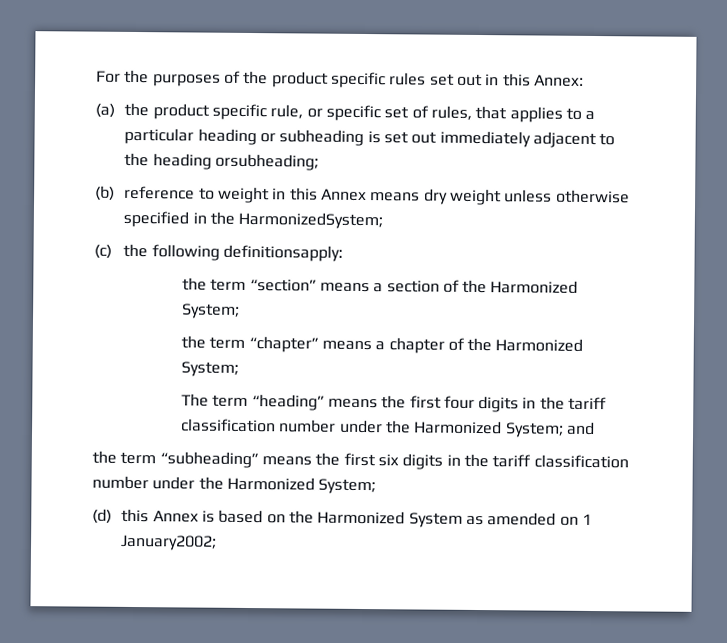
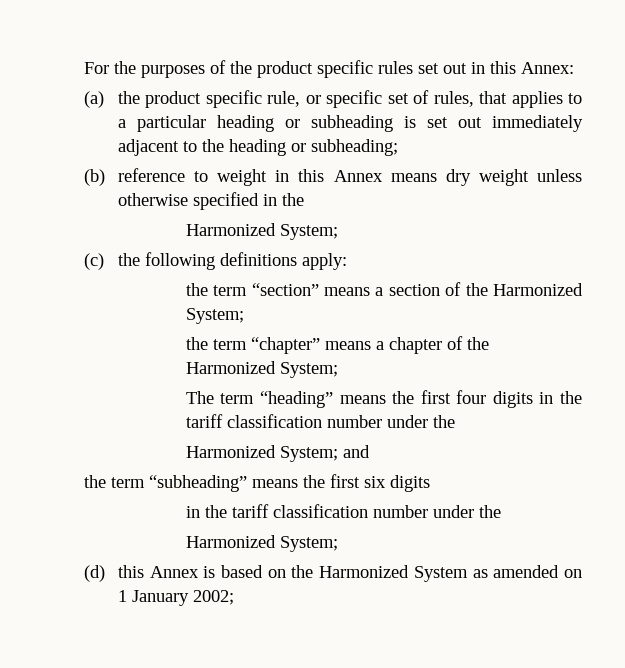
- (a) the product specific rule, or specific set of rules, that applies to a particular heading or subheading is set out immediately adjacent to the heading orsubheading;
+ (a) the product specific rule, or specific set of rules, that applies to a particular heading or subheading is set out immediately adjacent to the heading or subheading;
- (b) reference to weight in this Annex means dry weight unless otherwise specified in the HarmonizedSystem;
+ (b) reference to weight in this Annex means dry weight unless otherwise specified in the
+ Harmonized System;
- (c) the following definitionsapply:
+ (c) the following definitions apply:
- The term “heading” means the first four digits in the tariff classification number under the Harmonized System; and
+ The term “heading” means the first four digits in the tariff classification number under the
+ Harmonized System; and
- the term “subheading” means the first six digits in the tariff classification number under the Harmonized System;
+ the term “subheading” means the first six digits
+ in the tariff classification number under the
+ Harmonized System;
- (d) this Annex is based on the Harmonized System as amended on 1 January2002;
+ (d) this Annex is based on the Harmonized System as amended on 1 January 2002;

